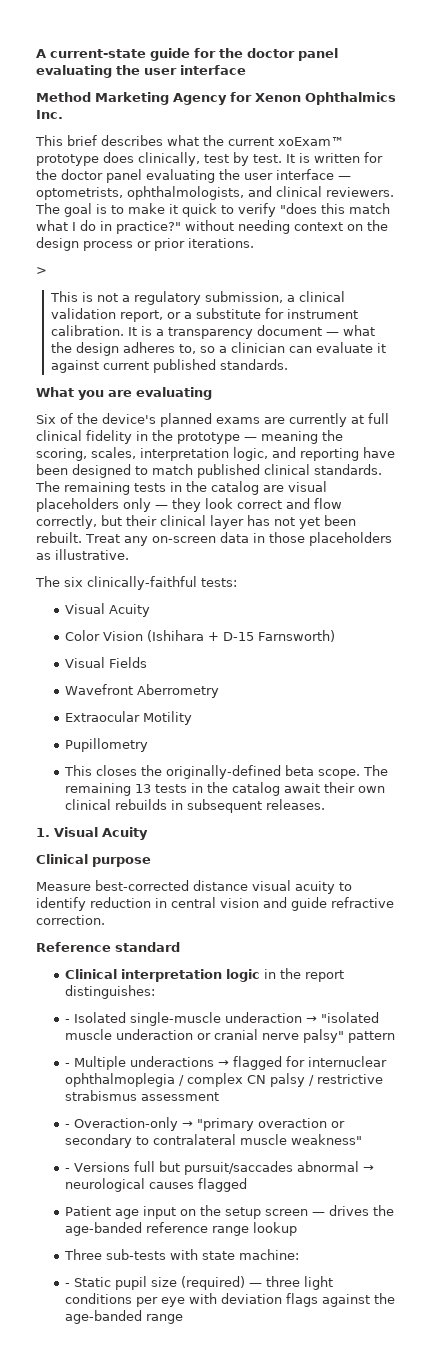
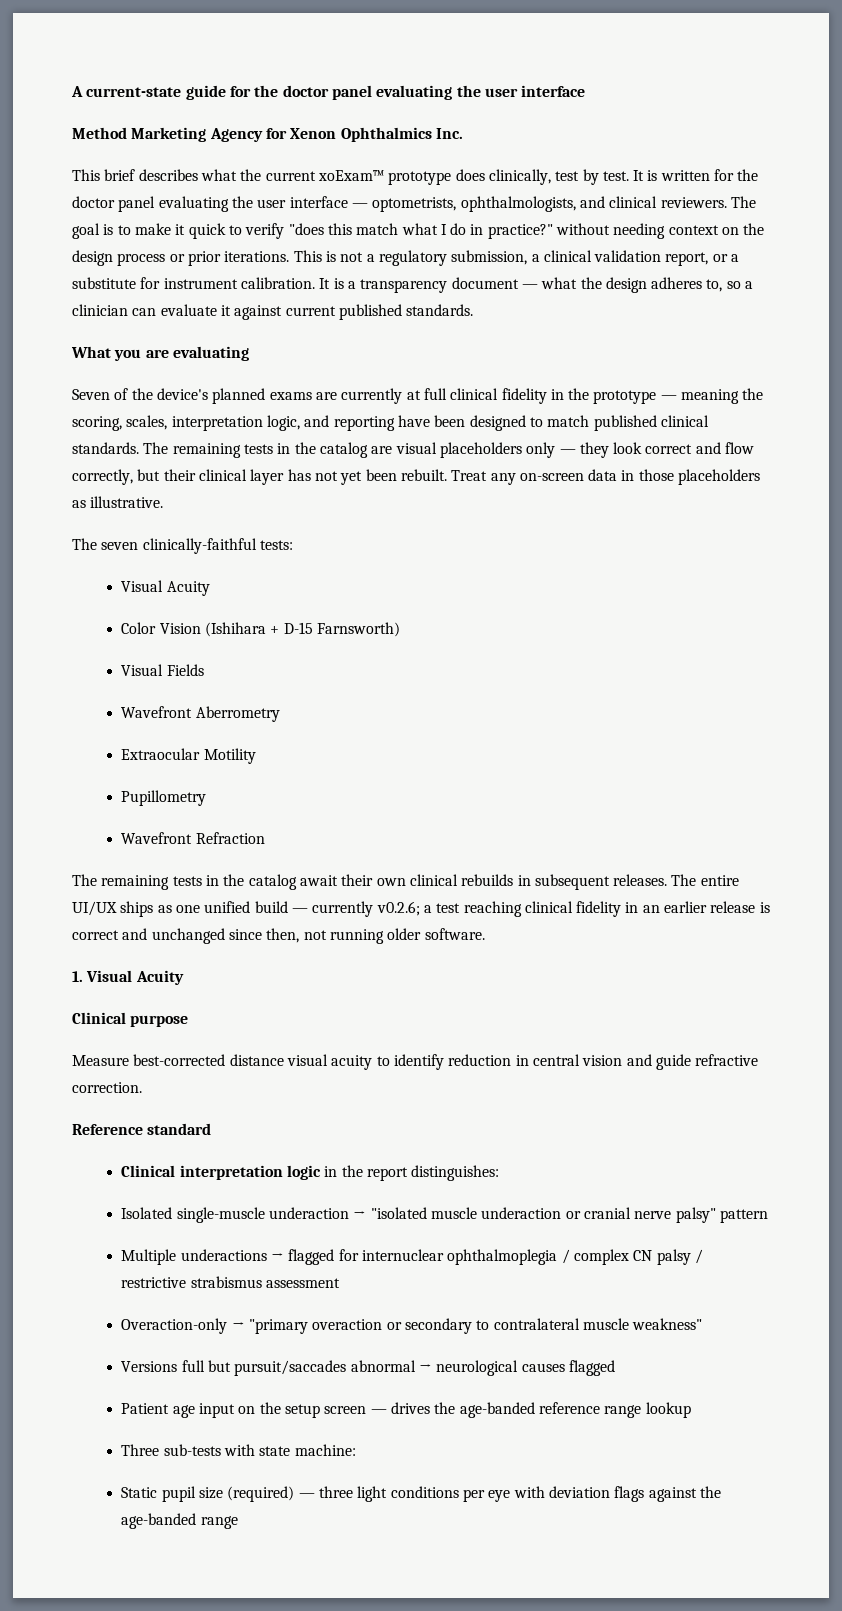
- The goal is to make it quick to verify "does this match what I do in practice?" without needing context on the design process or prior iterations.
- >
- This is not a regulatory submission, a clinical validation report, or a substitute for instrument calibration.
+ The goal is to make it quick to verify "does this match what I do in practice?" without needing context on the design process or prior iterations. This is not a regulatory submission, a clinical validation report, or a substitute for instrument calibration.
- Six of the device's planned exams are currently at full clinical fidelity in the prototype — meaning the scoring, scales, interpretation logic, and reporting have been designed to match published clinical standards.
+ Seven of the device's planned exams are currently at full clinical fidelity in the prototype — meaning the scoring, scales, interpretation logic, and reporting have been designed to match published clinical standards.
- The six clinically-faithful tests:
+ The seven clinically-faithful tests:
- This closes the originally-defined beta scope. The remaining 13 tests in the catalog await their own clinical rebuilds in subsequent releases.
+ Wavefront Refraction
+ The remaining tests in the catalog await their own clinical rebuilds in subsequent releases. The entire UI/UX ships as one unified build — currently v0.2.6; a test reaching clinical fidelity in an earlier release is correct and unchanged since then, not running older software.
- - Isolated single-muscle underaction → "isolated muscle underaction or cranial nerve palsy" pattern
+ Isolated single-muscle underaction → "isolated muscle underaction or cranial nerve palsy" pattern
- - Multiple underactions → flagged for internuclear ophthalmoplegia / complex CN palsy / restrictive strabismus assessment
+ Multiple underactions → flagged for internuclear ophthalmoplegia / complex CN palsy / restrictive strabismus assessment
- - Overaction-only → "primary overaction or secondary to contralateral muscle weakness"
+ Overaction-only → "primary overaction or secondary to contralateral muscle weakness"
- - Versions full but pursuit/saccades abnormal → neurological causes flagged
+ Versions full but pursuit/saccades abnormal → neurological causes flagged
- - Static pupil size (required) — three light conditions per eye with deviation flags against the age-banded range
+ Static pupil size (required) — three light conditions per eye with deviation flags against the age-banded range

